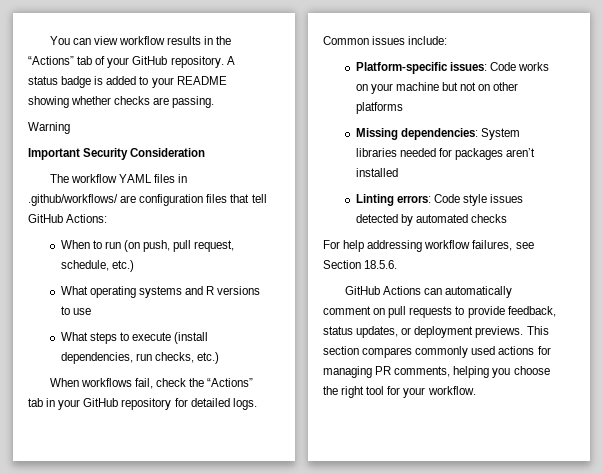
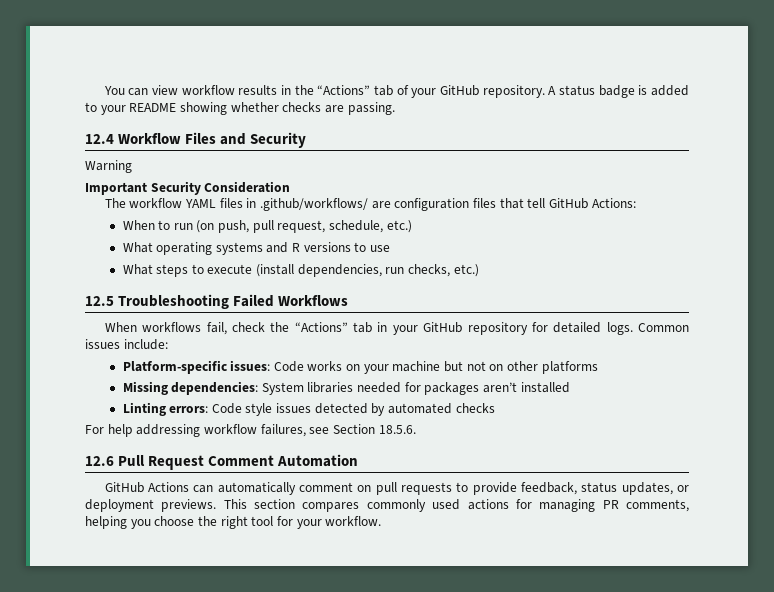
+ 12.4 Workflow Files and Security
+ 12.5 Troubleshooting Failed Workflows
+ 12.6 Pull Request Comment Automation

